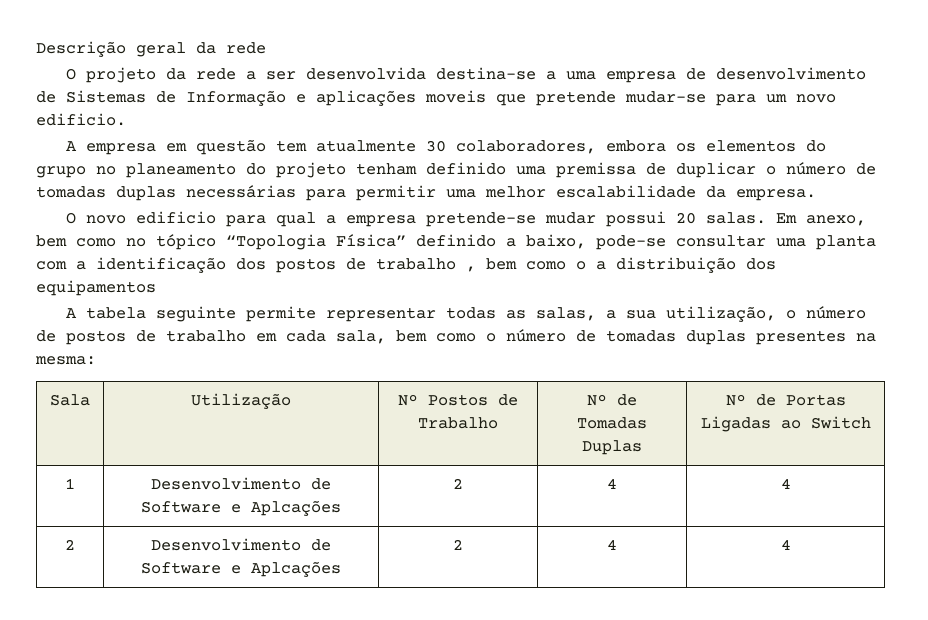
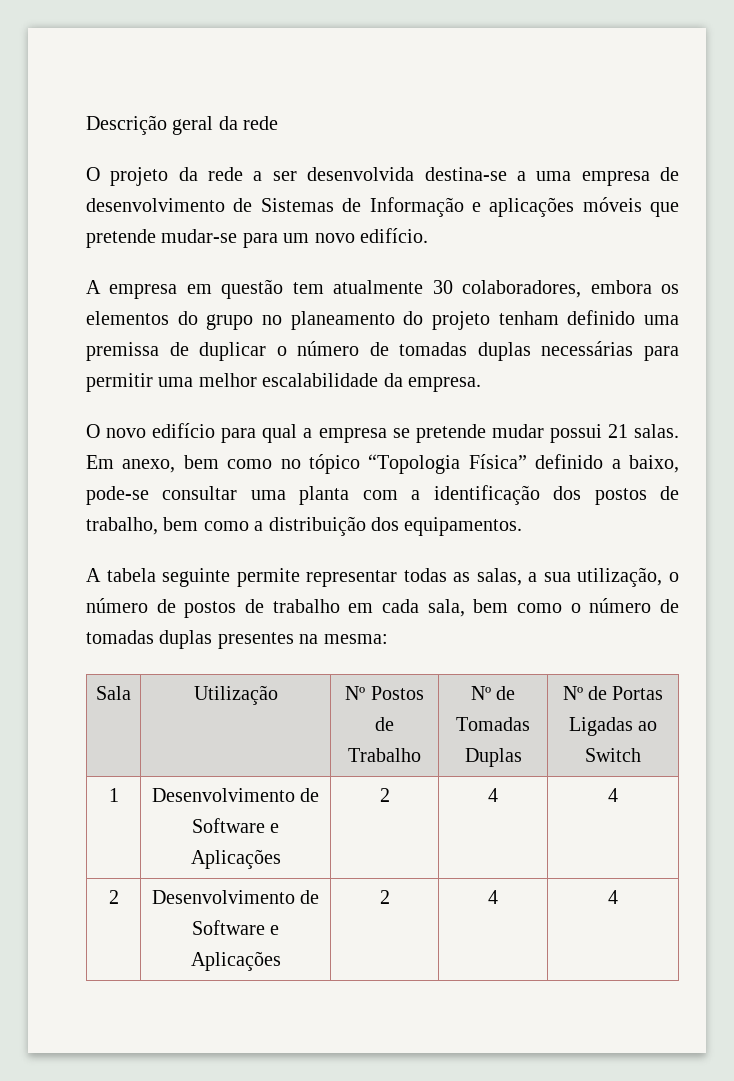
- O projeto da rede a ser desenvolvida destina-se a uma empresa de desenvolvimento de Sistemas de Informação e aplicações moveis que pretende mudar-se para um novo edificio.
+ O projeto da rede a ser desenvolvida destina-se a uma empresa de desenvolvimento de Sistemas de Informação e aplicações móveis que pretende mudar-se para um novo edifício.
- O novo edificio para qual a empresa pretende-se mudar possui 20 salas.
+ O novo edifício para qual a empresa se pretende mudar possui 21 salas.
- Em anexo, bem como no tópico “Topologia Física” definido a baixo, pode-se consultar uma planta com a identificação dos postos de trabalho , bem como o a distribuição dos equipamentos
+ Em anexo, bem como no tópico “Topologia Física” definido a baixo, pode-se consultar uma planta com a identificação dos postos de trabalho, bem como a distribuição dos equipamentos.
- 1 | Desenvolvimento de Software e Aplcações | 2 | 4 | 4
+ 1 | Desenvolvimento de Software e Aplicações | 2 | 4 | 4
- 2 | Desenvolvimento de Software e Aplcações | 2 | 4 | 4
+ 2 | Desenvolvimento de Software e Aplicações | 2 | 4 | 4

